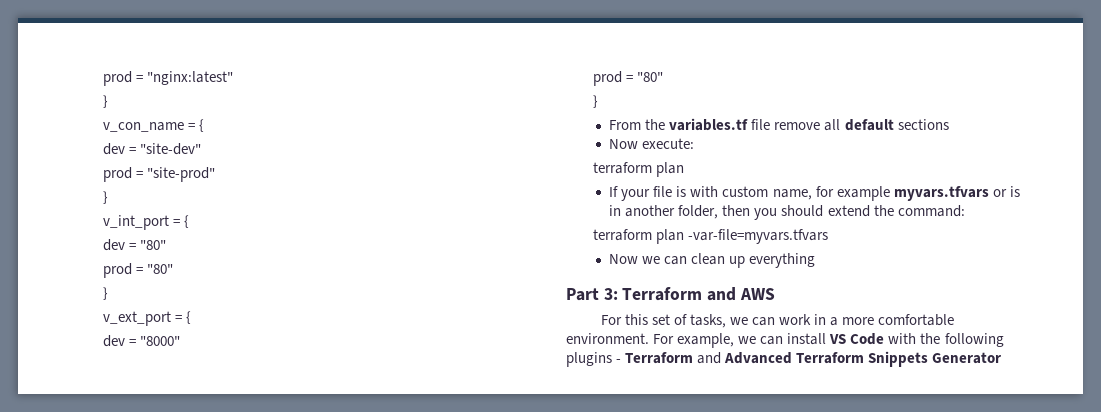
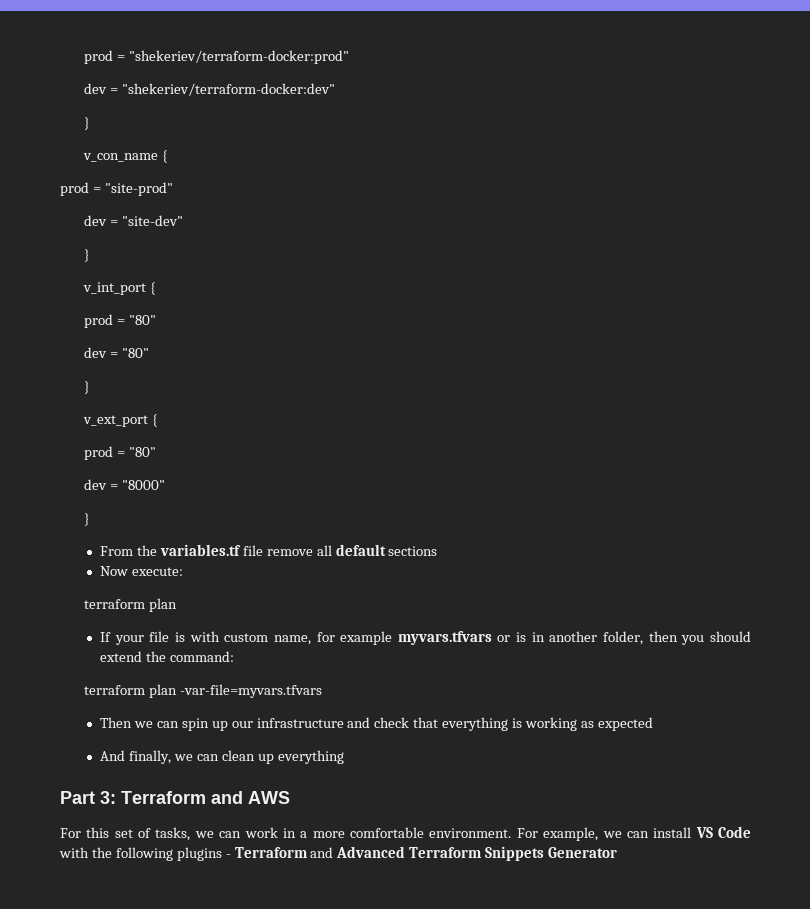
- prod = "nginx:latest"
+ prod = "shekeriev/terraform-docker:prod"
+ dev = "shekeriev/terraform-docker:dev"
  }
- v_con_name = {
+ v_con_name {
+ prod = "site-prod"
- prod = "site-prod"
- v_int_port = {
+ v_int_port {
+ prod = "80"
  dev = "80"
- prod = "80"
- v_ext_port = {
+ v_ext_port {
+ prod = "80"
  dev = "8000"
- prod = "80"
- Now we can clean up everything
+ Then we can spin up our infrastructure and check that everything is working as expected
+ And finally, we can clean up everything

